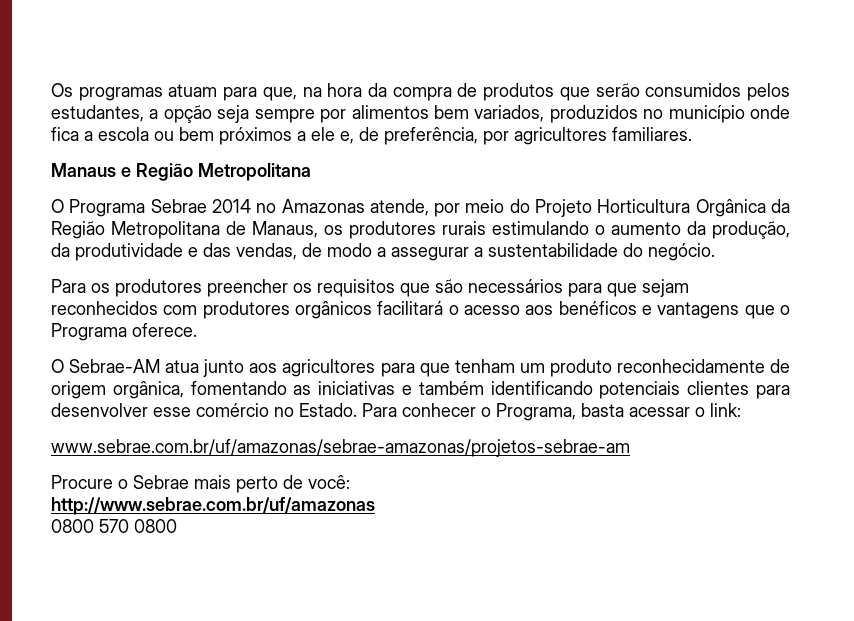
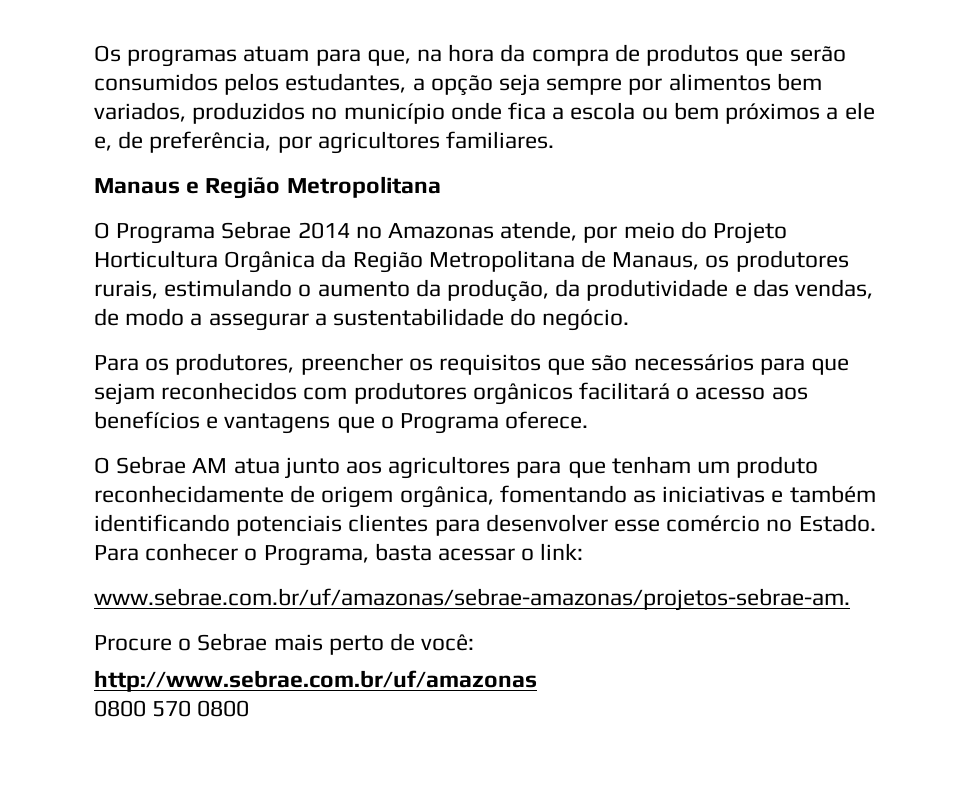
- O Programa Sebrae 2014 no Amazonas atende, por meio do Projeto Horticultura Orgânica da Região Metropolitana de Manaus, os produtores rurais estimulando o aumento da produção, da produtividade e das vendas, de modo a assegurar a sustentabilidade do negócio.
+ O Programa Sebrae 2014 no Amazonas atende, por meio do Projeto Horticultura Orgânica da Região Metropolitana de Manaus, os produtores rurais, estimulando o aumento da produção, da produtividade e das vendas, de modo a assegurar a sustentabilidade do negócio.
- Para os produtores preencher os requisitos que são necessários para que sejam reconhecidos com produtores orgânicos facilitará o acesso aos benéficos e vantagens que o Programa oferece.
+ Para os produtores, preencher os requisitos que são necessários para que sejam reconhecidos com produtores orgânicos facilitará o acesso aos benefícios e vantagens que o Programa oferece.
- O Sebrae-AM atua junto aos agricultores para que tenham um produto reconhecidamente de origem orgânica, fomentando as iniciativas e também identificando potenciais clientes para desenvolver esse comércio no Estado.
+ O Sebrae AM atua junto aos agricultores para que tenham um produto reconhecidamente de origem orgânica, fomentando as iniciativas e também identificando potenciais clientes para desenvolver esse comércio no Estado.
- www.sebrae.com.br/uf/amazonas/sebrae-amazonas/projetos-sebrae-am
+ www.sebrae.com.br/uf/amazonas/sebrae-amazonas/projetos-sebrae-am.

